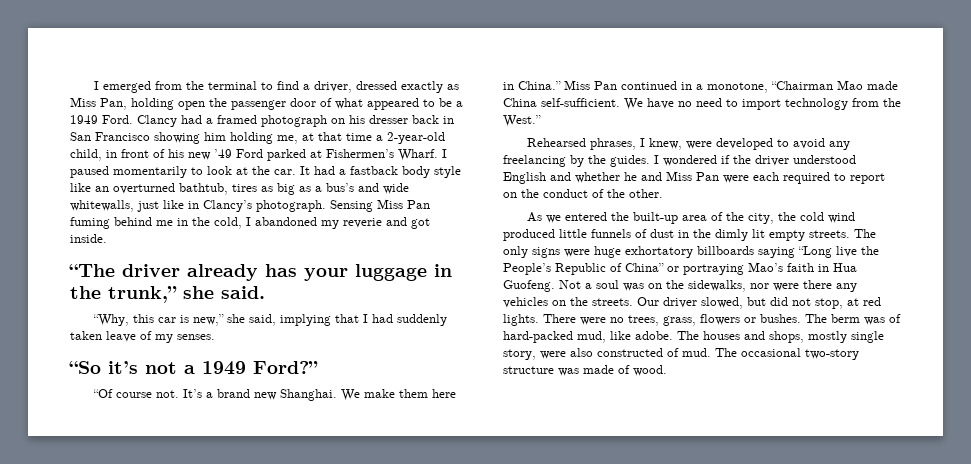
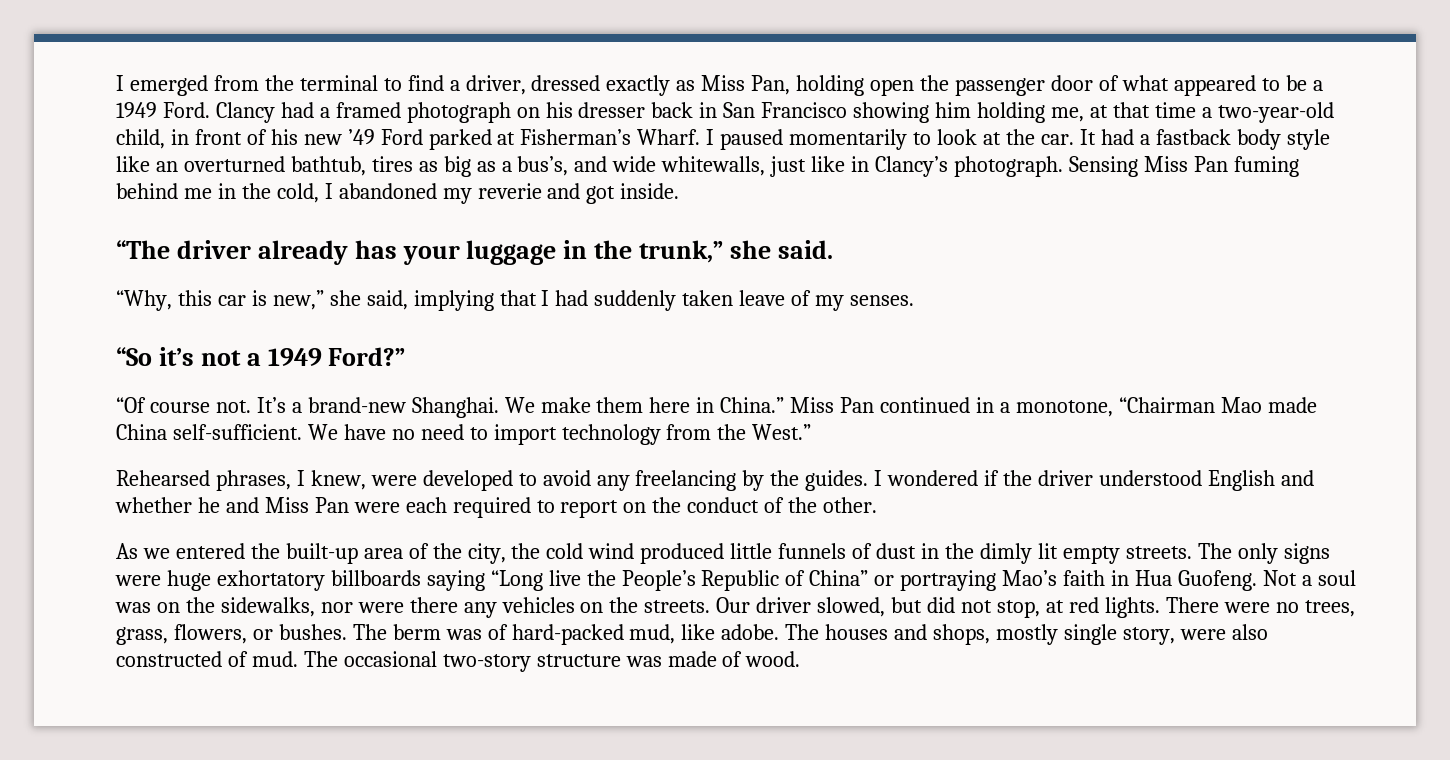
- Clancy had a framed photograph on his dresser back in San Francisco showing him holding me, at that time a 2-year-old child, in front of his new ’49 Ford parked at Fishermen’s Wharf.
+ Clancy had a framed photograph on his dresser back in San Francisco showing him holding me, at that time a two-year-old child, in front of his new ’49 Ford parked at Fisherman’s Wharf.
- It had a fastback body style like an overturned bathtub, tires as big as a bus’s and wide whitewalls, just like in Clancy’s photograph.
+ It had a fastback body style like an overturned bathtub, tires as big as a bus’s, and wide whitewalls, just like in Clancy’s photograph.
- It’s a brand new Shanghai.
+ It’s a brand-new Shanghai.
- There were no trees, grass, flowers or bushes.
+ There were no trees, grass, flowers, or bushes.

